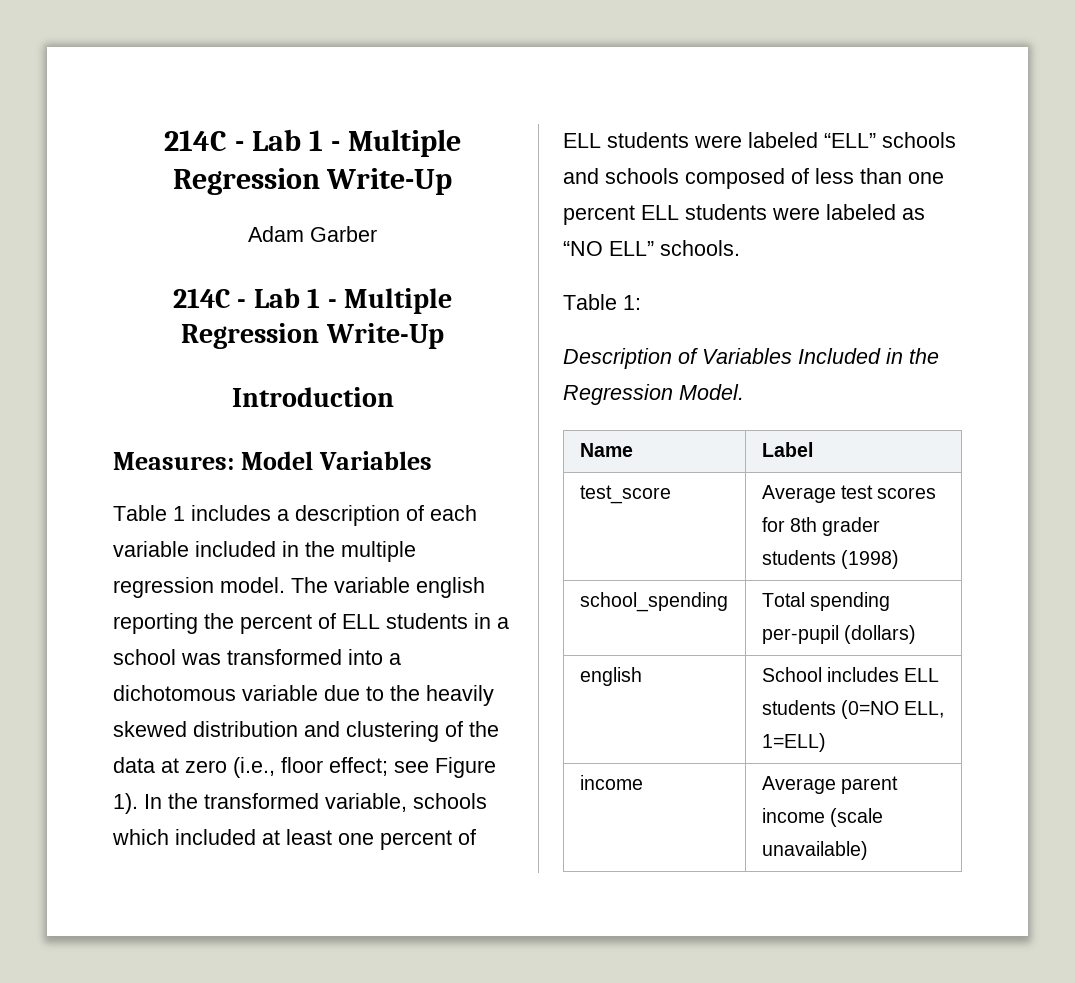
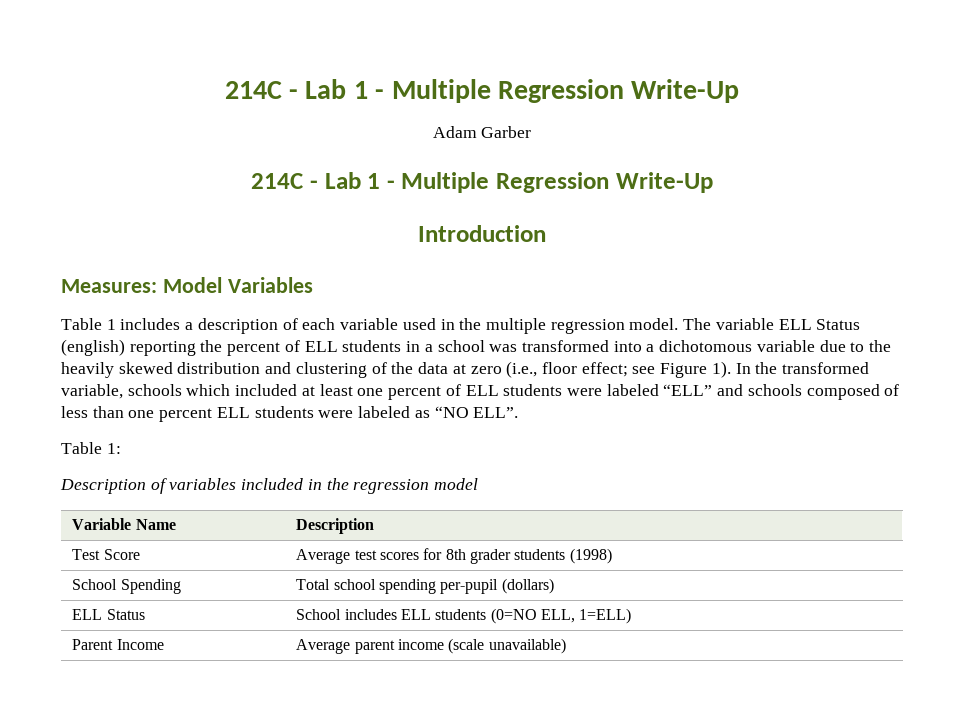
- Table 1 includes a description of each variable included in the multiple regression model.
+ Table 1 includes a description of each variable used in the multiple regression model.
- The variable english reporting the percent of ELL students in a school was transformed into a dichotomous variable due to the heavily skewed distribution and clustering of the data at zero (i.e., floor effect; see Figure 1).
+ The variable ELL Status (english) reporting the percent of ELL students in a school was transformed into a dichotomous variable due to the heavily skewed distribution and clustering of the data at zero (i.e., floor effect; see Figure 1).
- In the transformed variable, schools which included at least one percent of ELL students were labeled “ELL” schools and schools composed of less than one percent ELL students were labeled as “NO ELL” schools.
+ In the transformed variable, schools which included at least one percent of ELL students were labeled “ELL” and schools composed of less than one percent ELL students were labeled as “NO ELL”.
- Description of Variables Included in the Regression Model.
- Name | Label
- test_score | Average test scores for 8th grader students (1998)
+ Description of variables included in the regression model
+ Variable Name | Description
+ Test Score | Average test scores for 8th grader students (1998)
- school_spending | Total spending per-pupil (dollars)
+ School Spending | Total school spending per-pupil (dollars)
- english | School includes ELL students (0=NO ELL, 1=ELL)
+ ELL Status | School includes ELL students (0=NO ELL, 1=ELL)
- income | Average parent income (scale unavailable)
+ Parent Income | Average parent income (scale unavailable)

